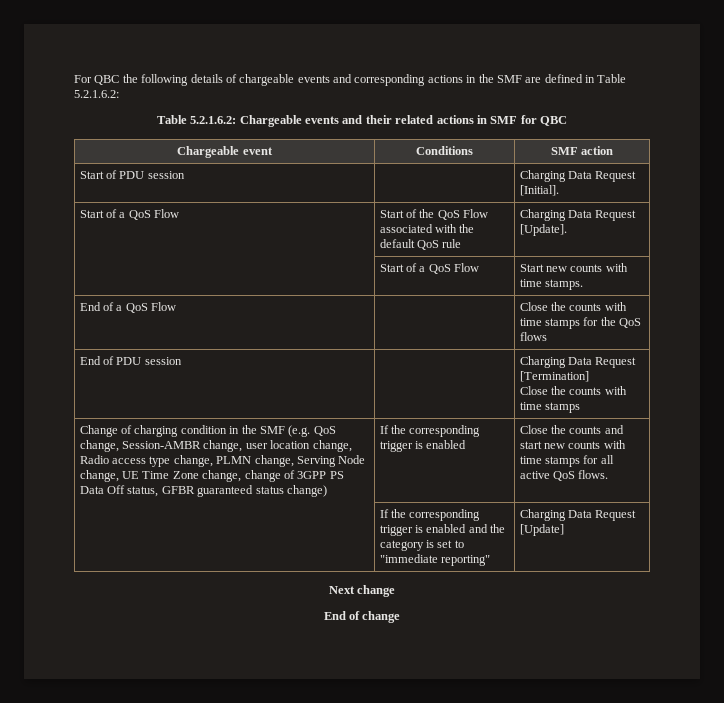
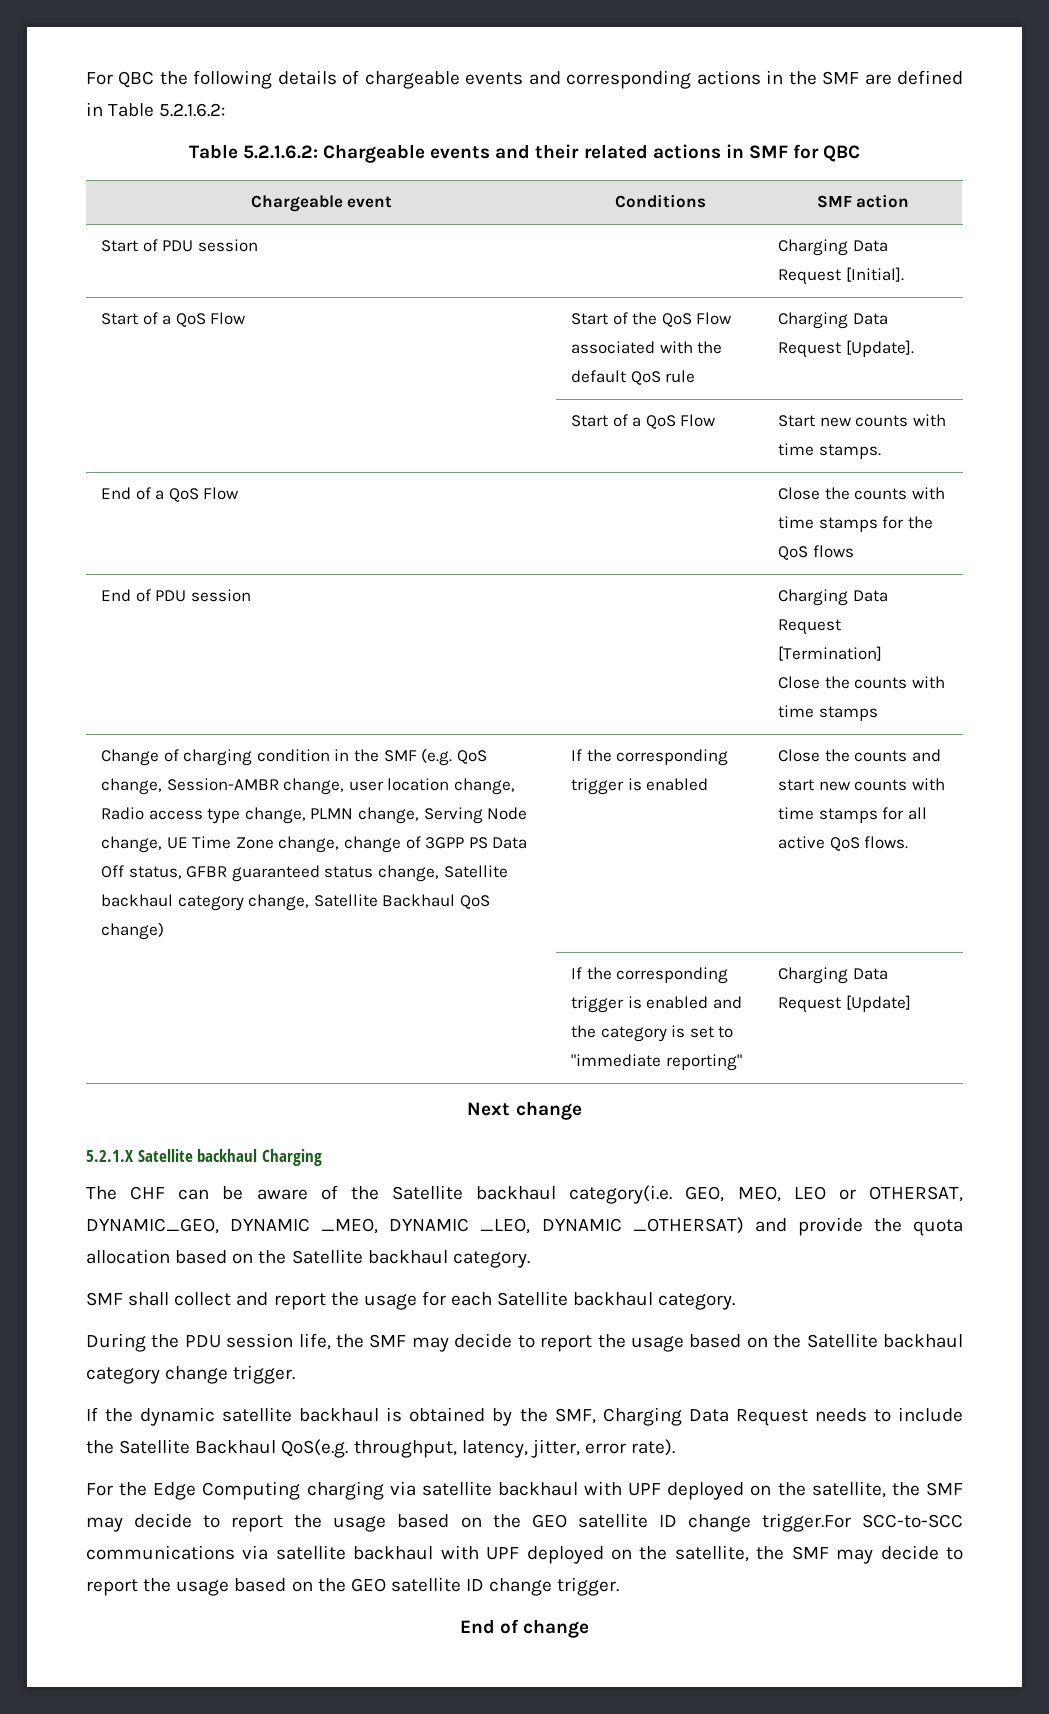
- Change of charging condition in the SMF (e.g. QoS change, Session-AMBR change, user location change, Radio access type change, PLMN change, Serving Node change, UE Time Zone change, change of 3GPP PS Data Off status, GFBR guaranteed status change)
+ Change of charging condition in the SMF (e.g. QoS change, Session-AMBR change, user location change, Radio access type change, PLMN change, Serving Node change, UE Time Zone change, change of 3GPP PS Data Off status, GFBR guaranteed status change, Satellite backhaul category change, Satellite Backhaul QoS change)
+ 5.2.1.X Satellite backhaul Charging
+ The CHF can be aware of the Satellite backhaul category(i.e. GEO, MEO, LEO or OTHERSAT, DYNAMIC_GEO, DYNAMIC _MEO, DYNAMIC _LEO, DYNAMIC _OTHERSAT) and provide the quota allocation based on the Satellite backhaul category.
+ SMF shall collect and report the usage for each Satellite backhaul category.
+ During the PDU session life, the SMF may decide to report the usage based on the Satellite backhaul category change trigger.
+ If the dynamic satellite backhaul is obtained by the SMF, Charging Data Request needs to include the Satellite Backhaul QoS(e.g. throughput, latency, jitter, error rate).
+ For the Edge Computing charging via satellite backhaul with UPF deployed on the satellite, the SMF may decide to report the usage based on the GEO satellite ID change trigger.For SCC-to-SCC communications via satellite backhaul with UPF deployed on the satellite, the SMF may decide to report the usage based on the GEO satellite ID change trigger.

